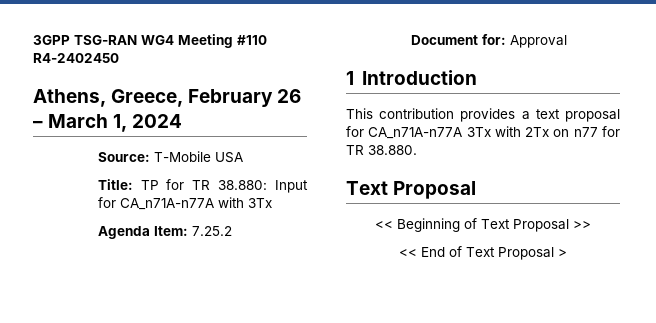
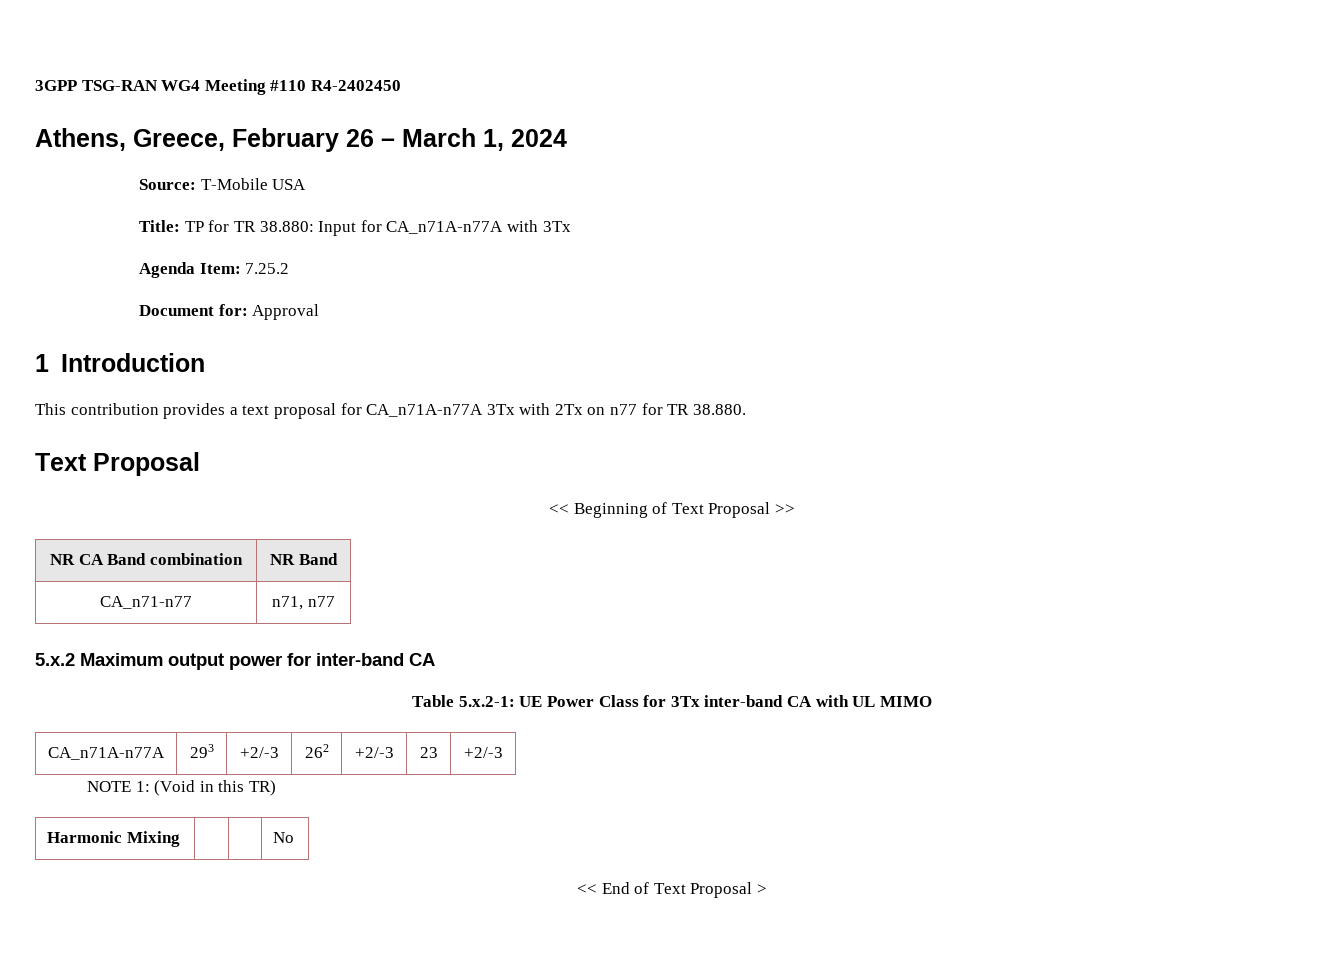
+ NR CA Band combination | NR Band
+ CA_n71-n77 | n71, n77
+ 5.x.2 Maximum output power for inter-band CA
+ Table 5.x.2-1: UE Power Class for 3Tx inter-band CA with UL MIMO
+ CA_n71A-n77A | 293 | +2/-3 | 262 | +2/-3 | 23 | +2/-3
+ NOTE 1: (Void in this TR)
+ Harmonic Mixing | | | No

